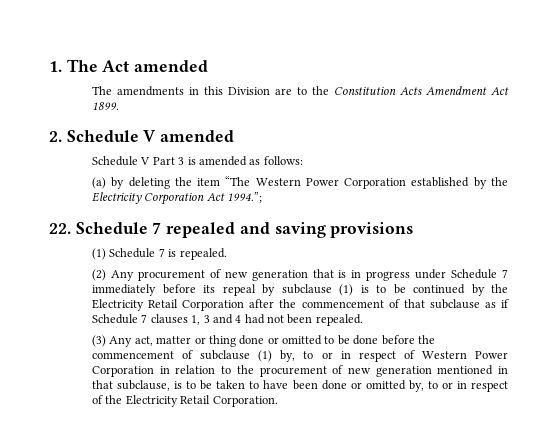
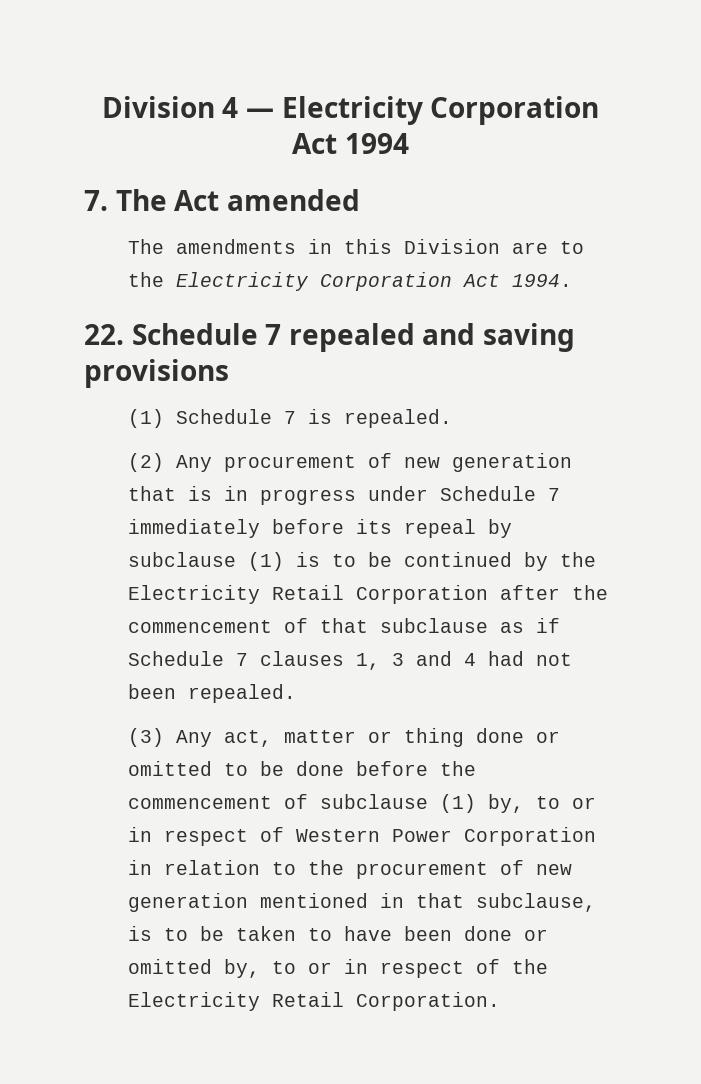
- 1. The Act amended
+ Division 4 — Electricity Corporation Act 1994
+ 7. The Act amended
- The amendments in this Division are to the Constitution Acts Amendment Act 1899.
- 2. Schedule V amended
- Schedule V Part 3 is amended as follows:
- (a) by deleting the item “The Western Power Corporation established by the Electricity Corporation Act 1994.”;
+ The amendments in this Division are to the Electricity Corporation Act 1994.

